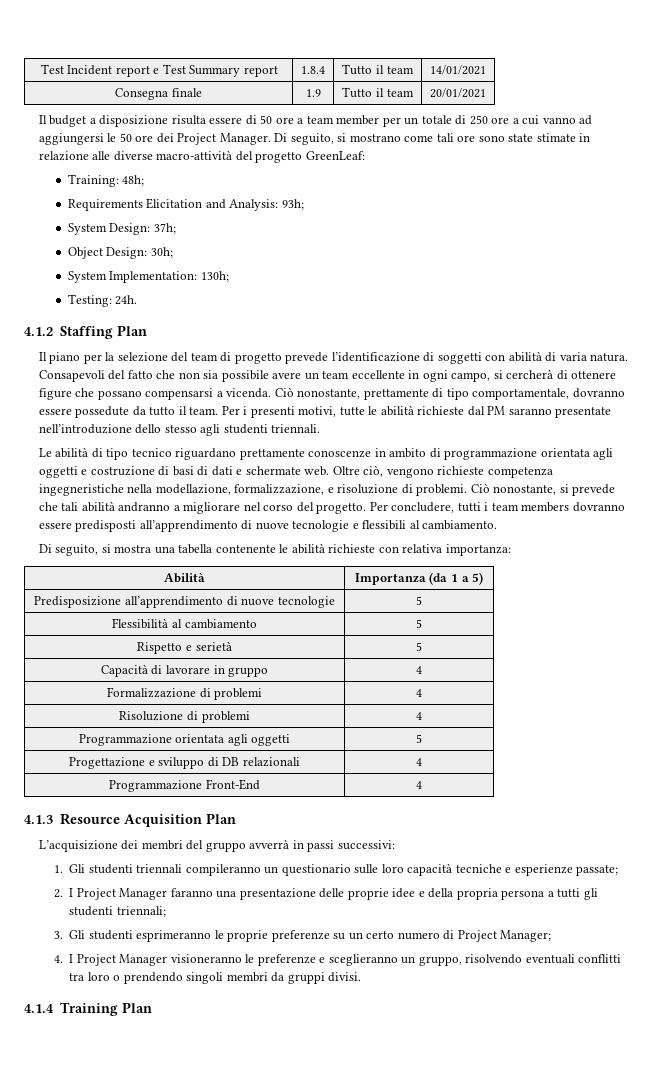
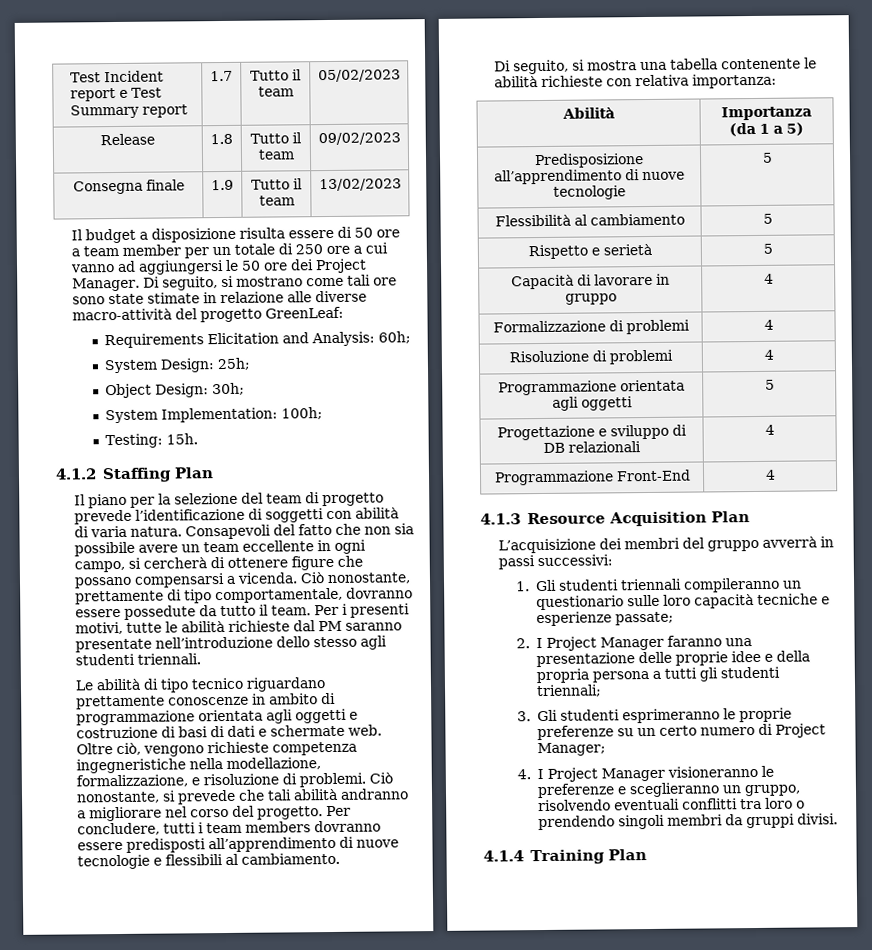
- Test Incident report e Test Summary report | 1.8.4 | Tutto il team | 14/01/2021
+ Test Incident report e Test Summary report | 1.7 | Tutto il team | 05/02/2023
+ Release | 1.8 | Tutto il team | 09/02/2023
- Consegna finale | 1.9 | Tutto il team | 20/01/2021
+ Consegna finale | 1.9 | Tutto il team | 13/02/2023
- Training: 48h;
- Requirements Elicitation and Analysis: 93h;
+ Requirements Elicitation and Analysis: 60h;
- System Design: 37h;
+ System Design: 25h;
- System Implementation: 130h;
+ System Implementation: 100h;
- Testing: 24h.
+ Testing: 15h.

